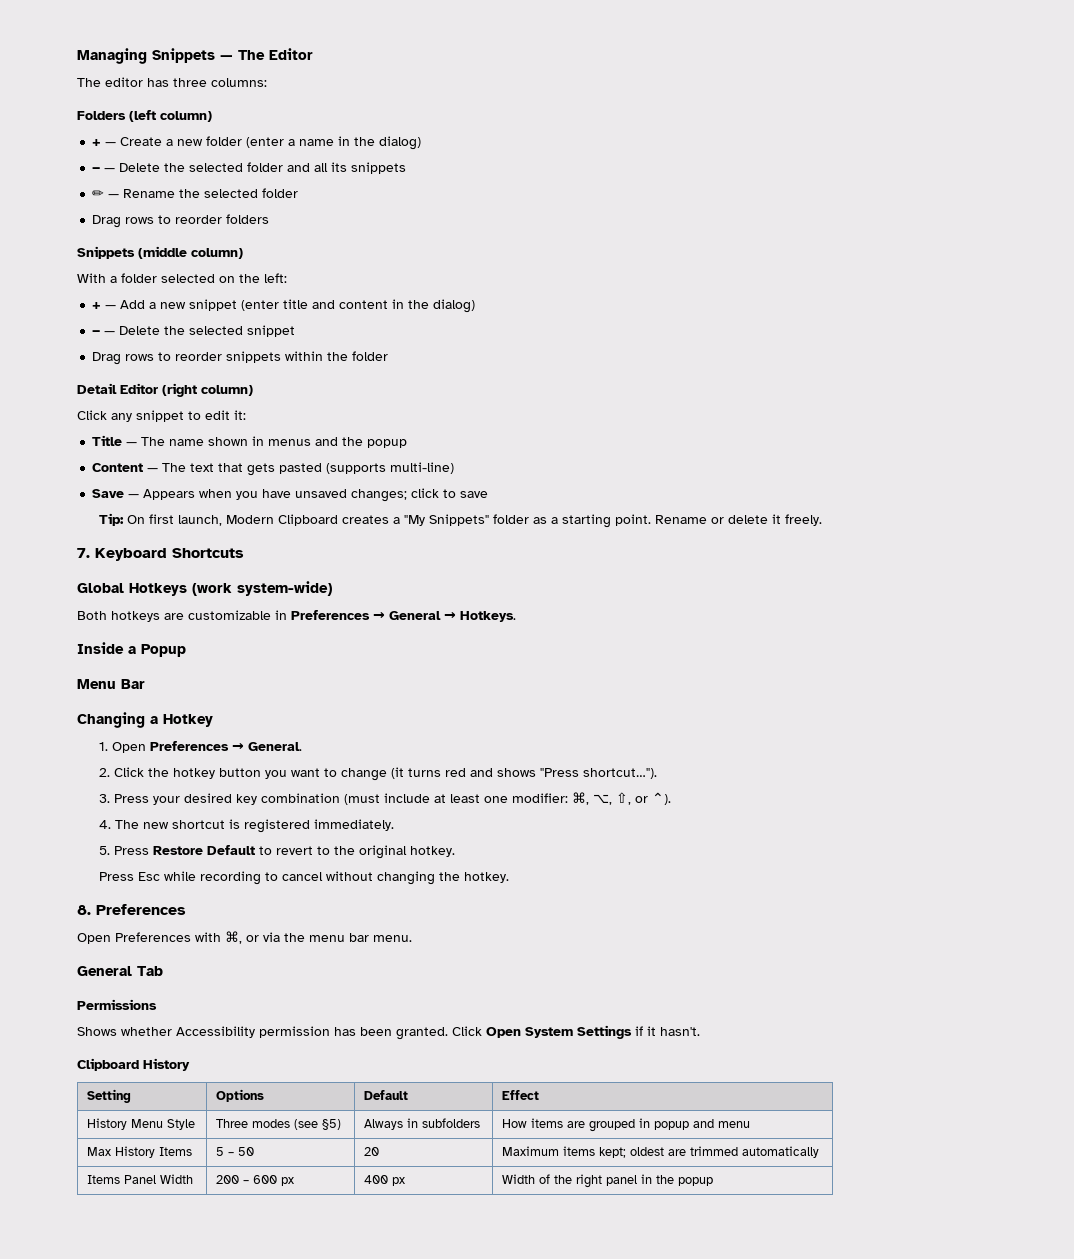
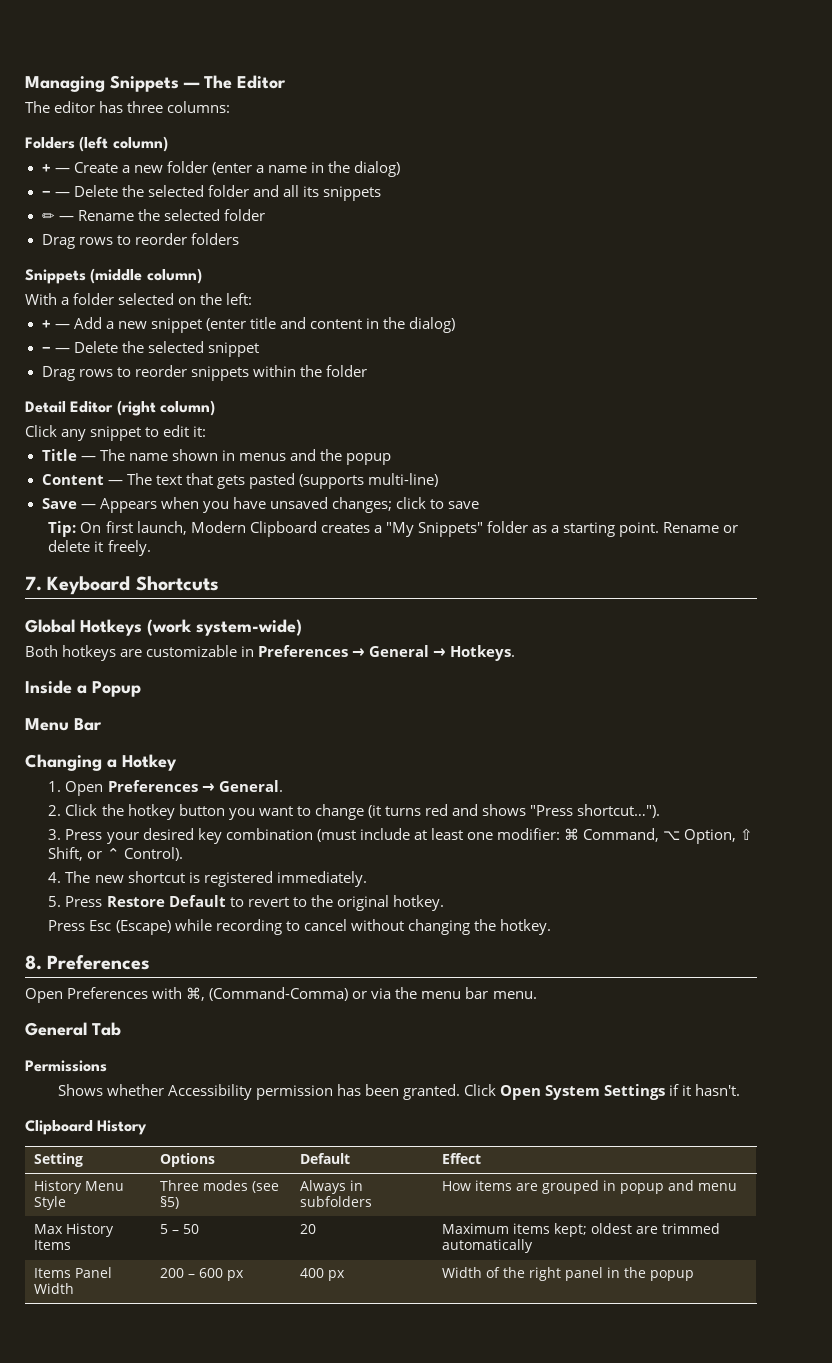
- 3. Press your desired key combination (must include at least one modifier: ⌘, ⌥, ⇧, or ⌃).
+ 3. Press your desired key combination (must include at least one modifier: ⌘ Command, ⌥ Option, ⇧ Shift, or ⌃ Control).
- Press Esc while recording to cancel without changing the hotkey.
+ Press Esc (Escape) while recording to cancel without changing the hotkey.
- Open Preferences with ⌘, or via the menu bar menu.
+ Open Preferences with ⌘, (Command-Comma) or via the menu bar menu.

